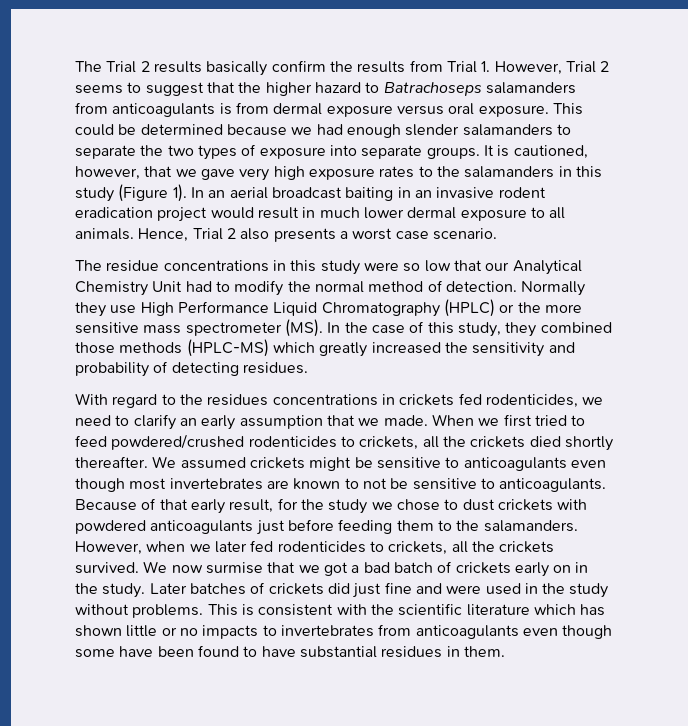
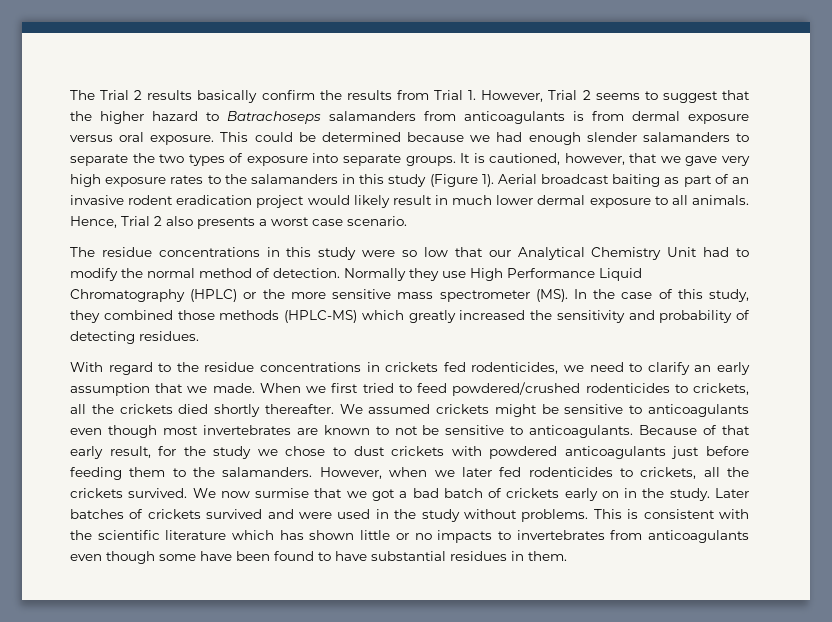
- In an aerial broadcast baiting in an invasive rodent eradication project would result in much lower dermal exposure to all animals.
+ Aerial broadcast baiting as part of an invasive rodent eradication project would likely result in much lower dermal exposure to all animals.
- With regard to the residues concentrations in crickets fed rodenticides, we need to clarify an early assumption that we made.
+ With regard to the residue concentrations in crickets fed rodenticides, we need to clarify an early assumption that we made.
- Later batches of crickets did just fine and were used in the study without problems.
+ Later batches of crickets survived and were used in the study without problems.

